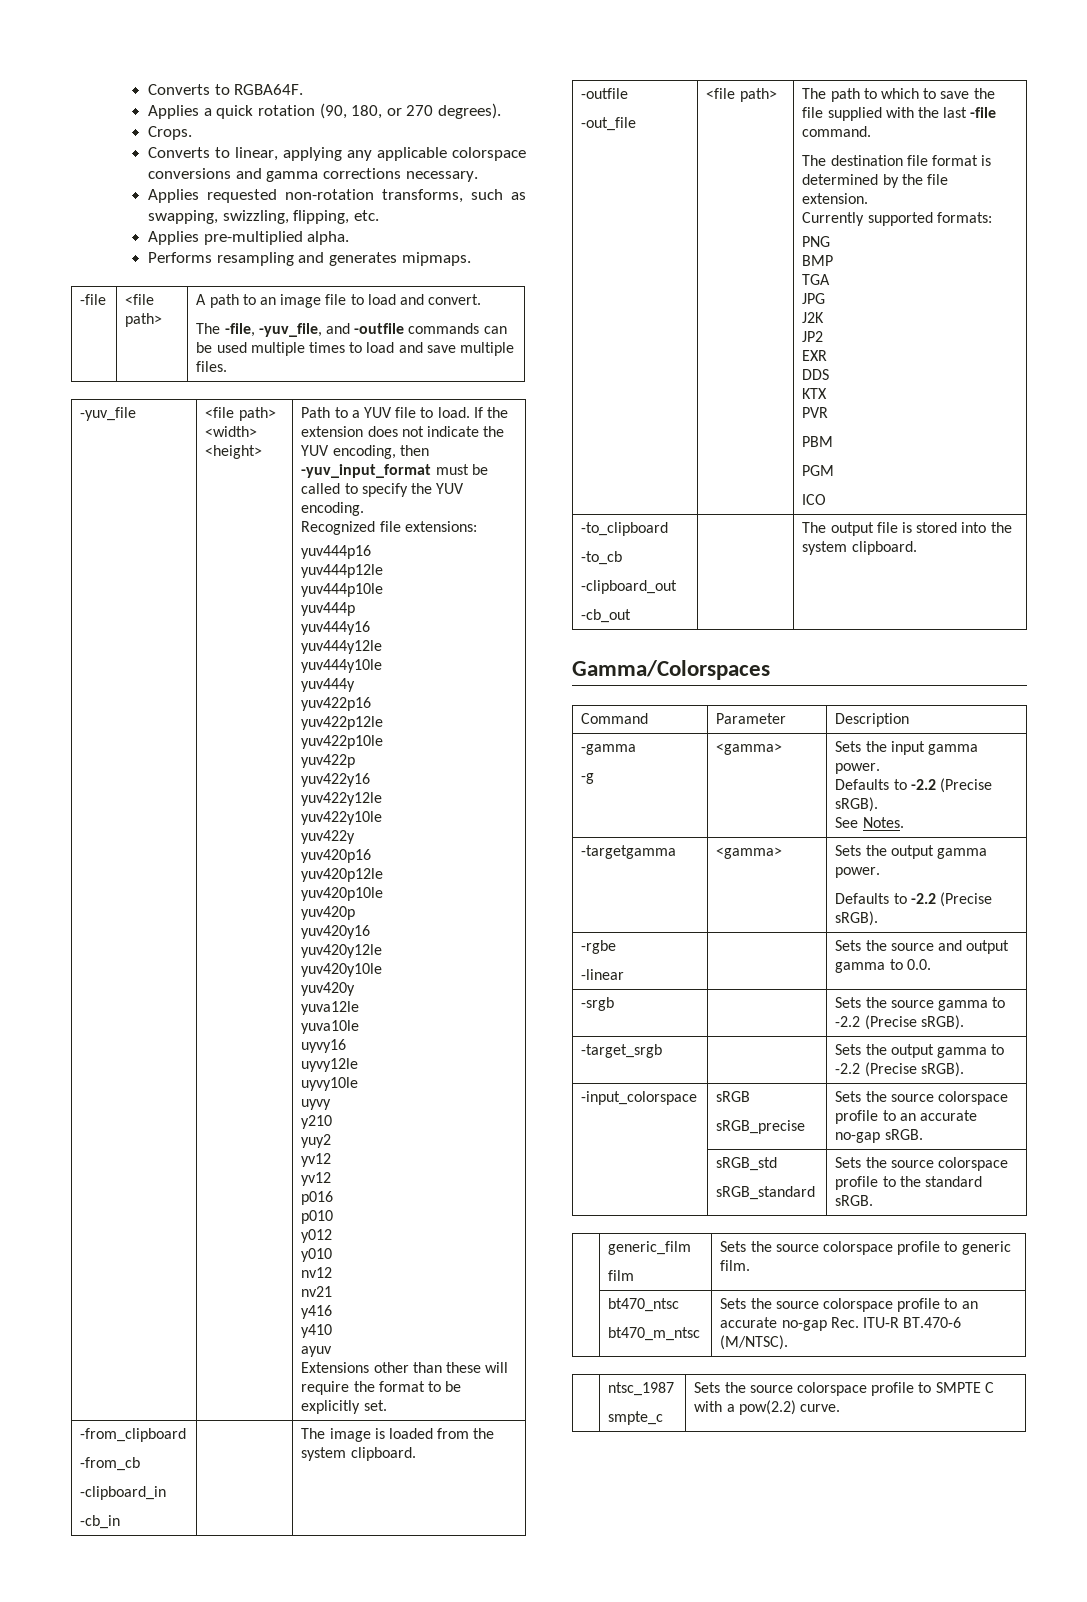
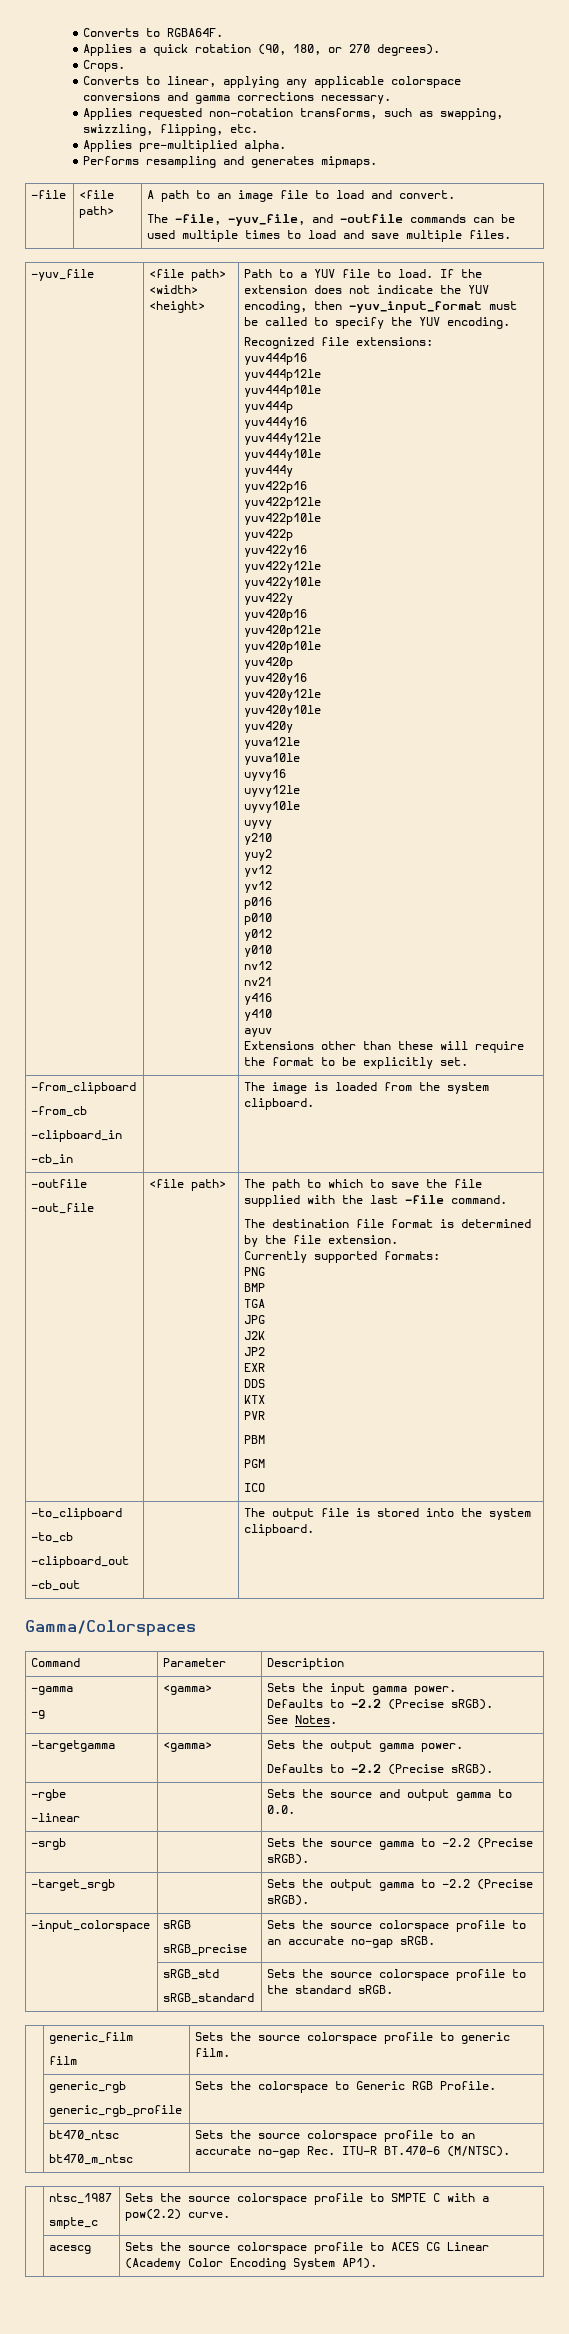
+ | generic_rgb
+ generic_rgb_profile | Sets the colorspace to Generic RGB Profile.
+ | acescg | Sets the source colorspace profile to ACES CG Linear (Academy Color Encoding System AP1).

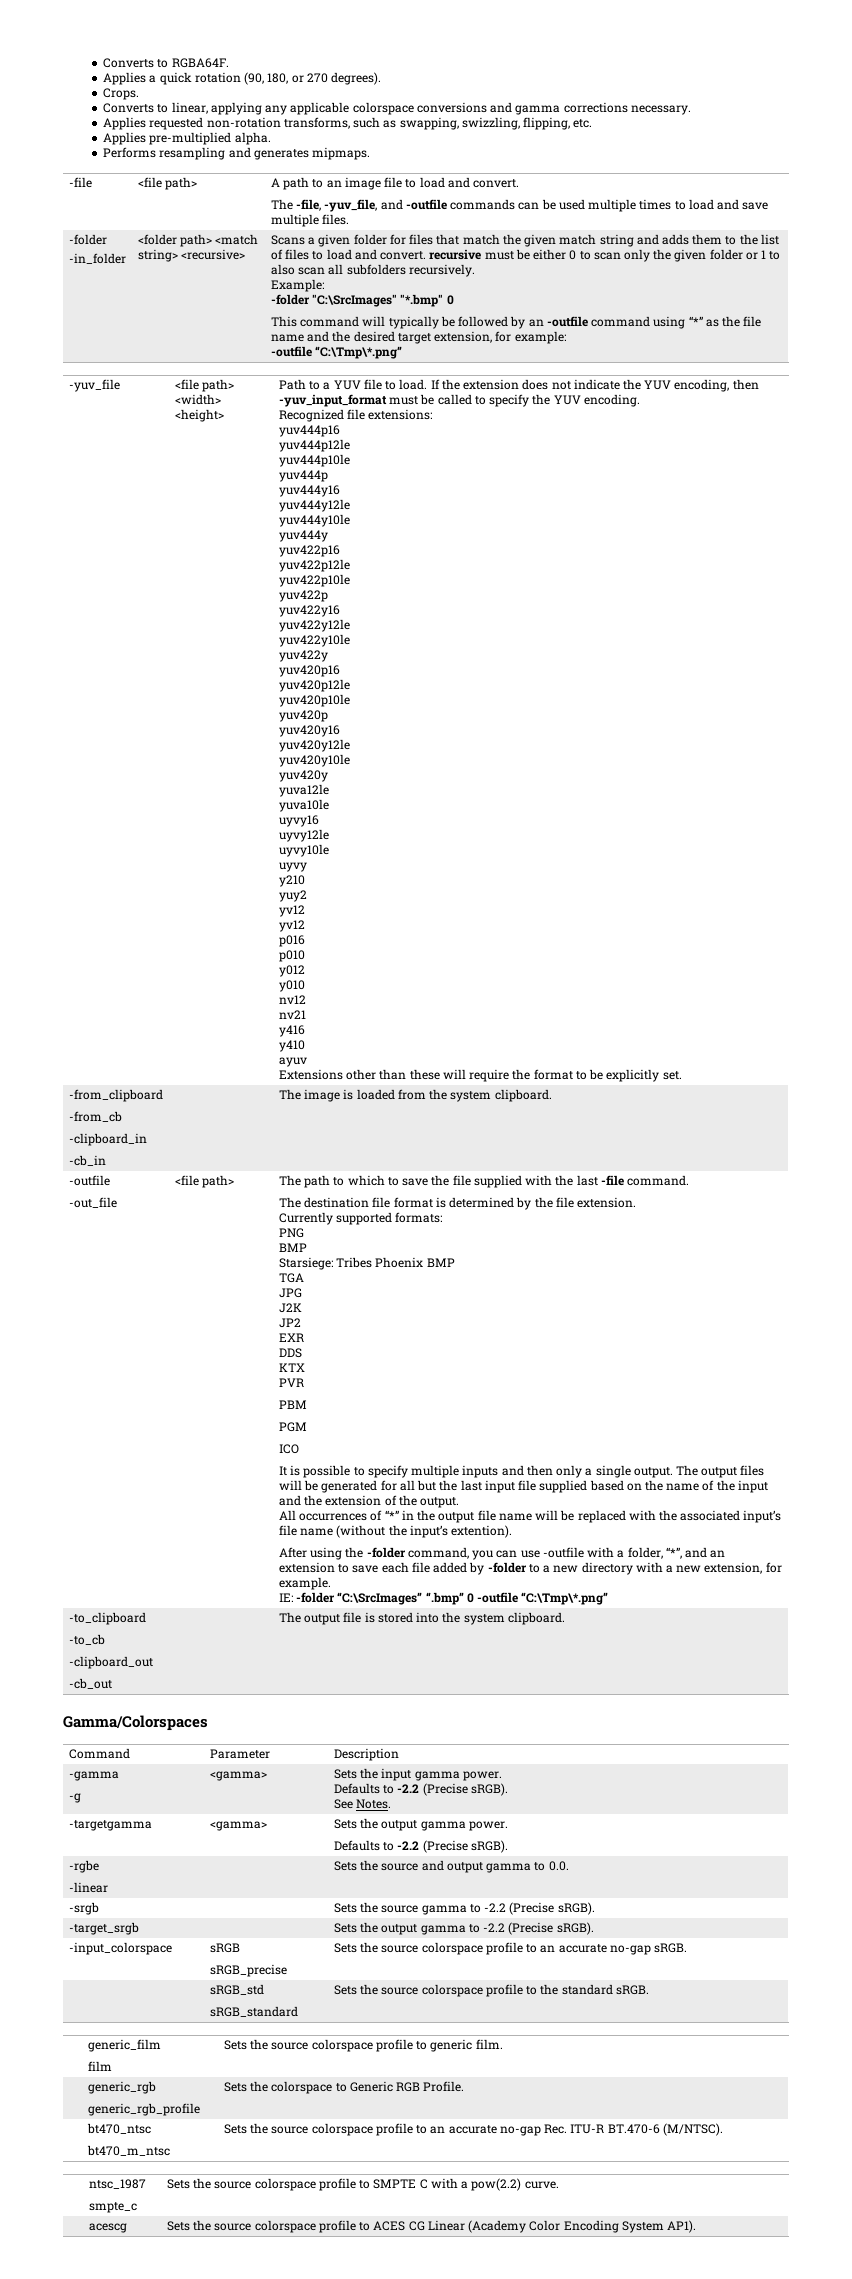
  -file | <file path> | A path to an image file to load and convert.
  The -file, -yuv_file, and -outfile commands can be used multiple times to load and save multiple files.
+ -folder
+ -in_folder | <folder path> <match string> <recursive> | Scans a given folder for files that match the given match string and adds them to the list of files to load and convert. recursive must be either 0 to scan only the given folder or 1 to also scan all subfolders recursively.
+ Example:
+ -folder "C:\SrcImages" "*.bmp" 0
+ This command will typically be followed by an -outfile command using “*” as the file name and the desired target extension, for example:
+ -outfile “C:\Tmp\*.png”
+ Starsiege: Tribes Phoenix BMP
+ It is possible to specify multiple inputs and then only a single output. The output files will be generated for all but the last input file supplied based on the name of the input and the extension of the output.
+ All occurrences of “*” in the output file name will be replaced with the associated input’s file name (without the input’s extention).
+ After using the -folder command, you can use -outfile with a folder, “*”, and an extension to save each file added by -folder to a new directory with a new extension, for example.
+ IE: -folder “C:\SrcImages” “.bmp” 0 -outfile “C:\Tmp\*.png”

